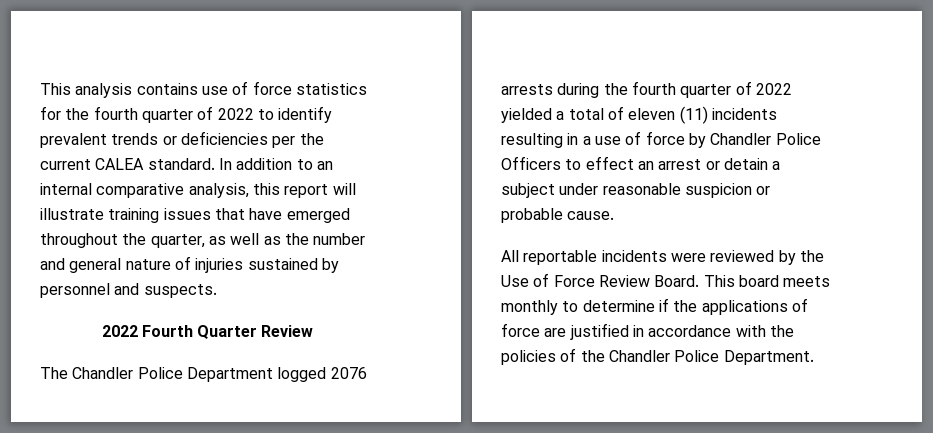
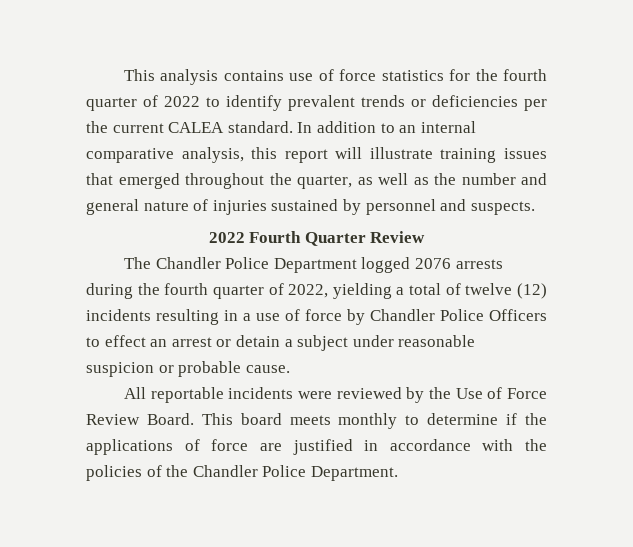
- In addition to an internal comparative analysis, this report will illustrate training issues that have emerged throughout the quarter, as well as the number and general nature of injuries sustained by personnel and suspects.
+ In addition to an internal comparative analysis, this report will illustrate training issues that emerged throughout the quarter, as well as the number and general nature of injuries sustained by personnel and suspects.
- The Chandler Police Department logged 2076 arrests during the fourth quarter of 2022 yielded a total of eleven (11) incidents resulting in a use of force by Chandler Police Officers to effect an arrest or detain a subject under reasonable suspicion or probable cause.
+ The Chandler Police Department logged 2076 arrests during the fourth quarter of 2022, yielding a total of twelve (12) incidents resulting in a use of force by Chandler Police Officers to effect an arrest or detain a subject under reasonable suspicion or probable cause.

